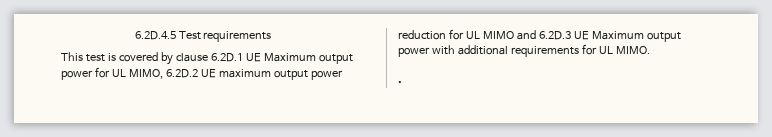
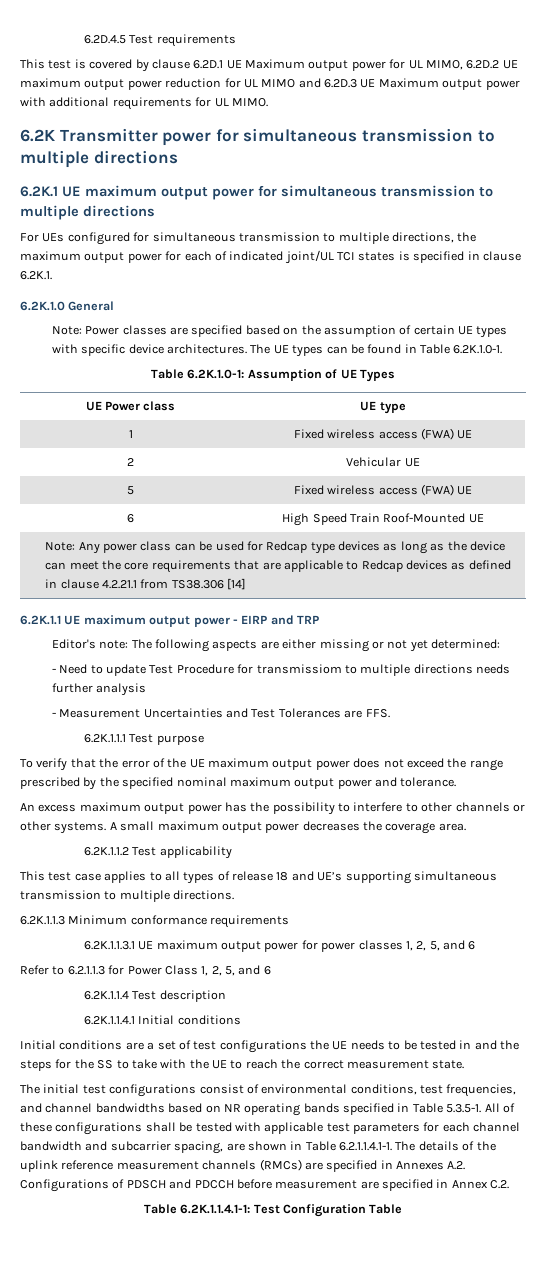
- .
+ 6.2K Transmitter power for simultaneous transmission to multiple directions
+ 6.2K.1 UE maximum output power for simultaneous transmission to multiple directions
+ For UEs configured for simultaneous transmission to multiple directions, the maximum output power for each of indicated joint/UL TCI states is specified in clause 6.2K.1.
+ 6.2K.1.0 General
+ Note: Power classes are specified based on the assumption of certain UE types with specific device architectures. The UE types can be found in Table 6.2K.1.0-1.
+ Table 6.2K.1.0-1: Assumption of UE Types
+ UE Power class | UE type
+ 1 | Fixed wireless access (FWA) UE
+ 2 | Vehicular UE
+ 5 | Fixed wireless access (FWA) UE
+ 6 | High Speed Train Roof-Mounted UE
+ Note: Any power class can be used for Redcap type devices as long as the device can meet the core requirements that are applicable to Redcap devices as defined in clause 4.2.21.1 from TS38.306 [14]
+ 6.2K.1.1 UE maximum output power - EIRP and TRP
+ Editor's note: The following aspects are either missing or not yet determined:
+ - Need to update Test Procedure for transmissiom to multiple directions needs further analysis
+ - Measurement Uncertainties and Test Tolerances are FFS.
+ 6.2K.1.1.1 Test purpose
+ To verify that the error of the UE maximum output power does not exceed the range prescribed by the specified nominal maximum output power and tolerance.
+ An excess maximum output power has the possibility to interfere to other channels or other systems. A small maximum output power decreases the coverage area.
+ 6.2K.1.1.2 Test applicability
+ This test case applies to all types of release 18 and UE’s supporting simultaneous transmission to multiple directions.
+ 6.2K.1.1.3 Minimum conformance requirements
+ 6.2K.1.1.3.1 UE maximum output power for power classes 1, 2, 5, and 6
+ Refer to 6.2.1.1.3 for Power Class 1, 2, 5, and 6
+ 6.2K.1.1.4 Test description
+ 6.2K.1.1.4.1 Initial conditions
+ Initial conditions are a set of test configurations the UE needs to be tested in and the steps for the SS to take with the UE to reach the correct measurement state.
+ The initial test configurations consist of environmental conditions, test frequencies, and channel bandwidths based on NR operating bands specified in Table 5.3.5-1. All of these configurations shall be tested with applicable test parameters for each channel bandwidth and subcarrier spacing, are shown in Table 6.2.1.1.4.1-1. The details of the uplink reference measurement channels (RMCs) are specified in Annexes A.2. Configurations of PDSCH and PDCCH before measurement are specified in Annex C.2.
+ Table 6.2K.1.1.4.1-1: Test Configuration Table

